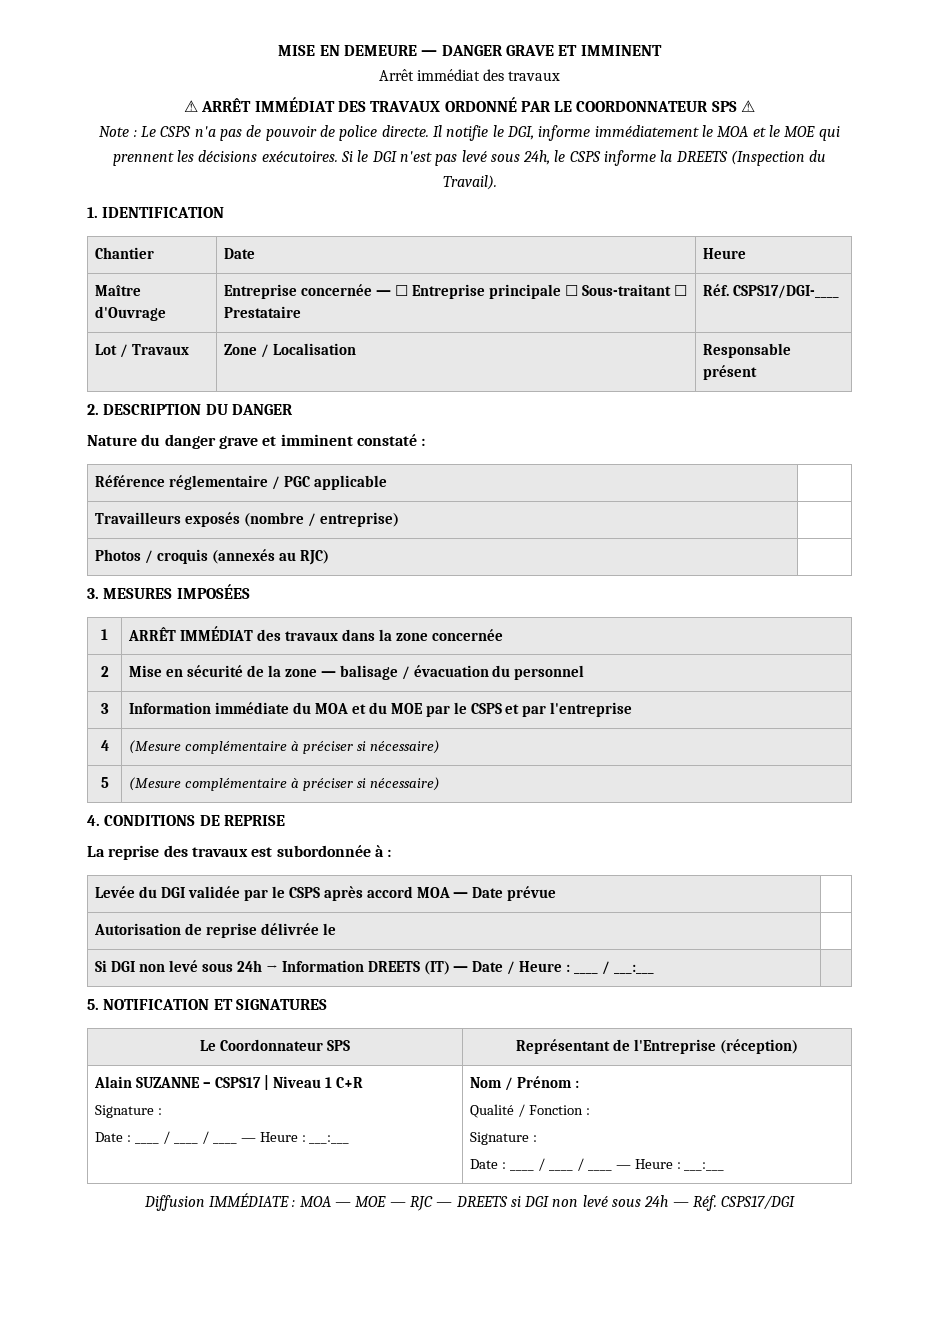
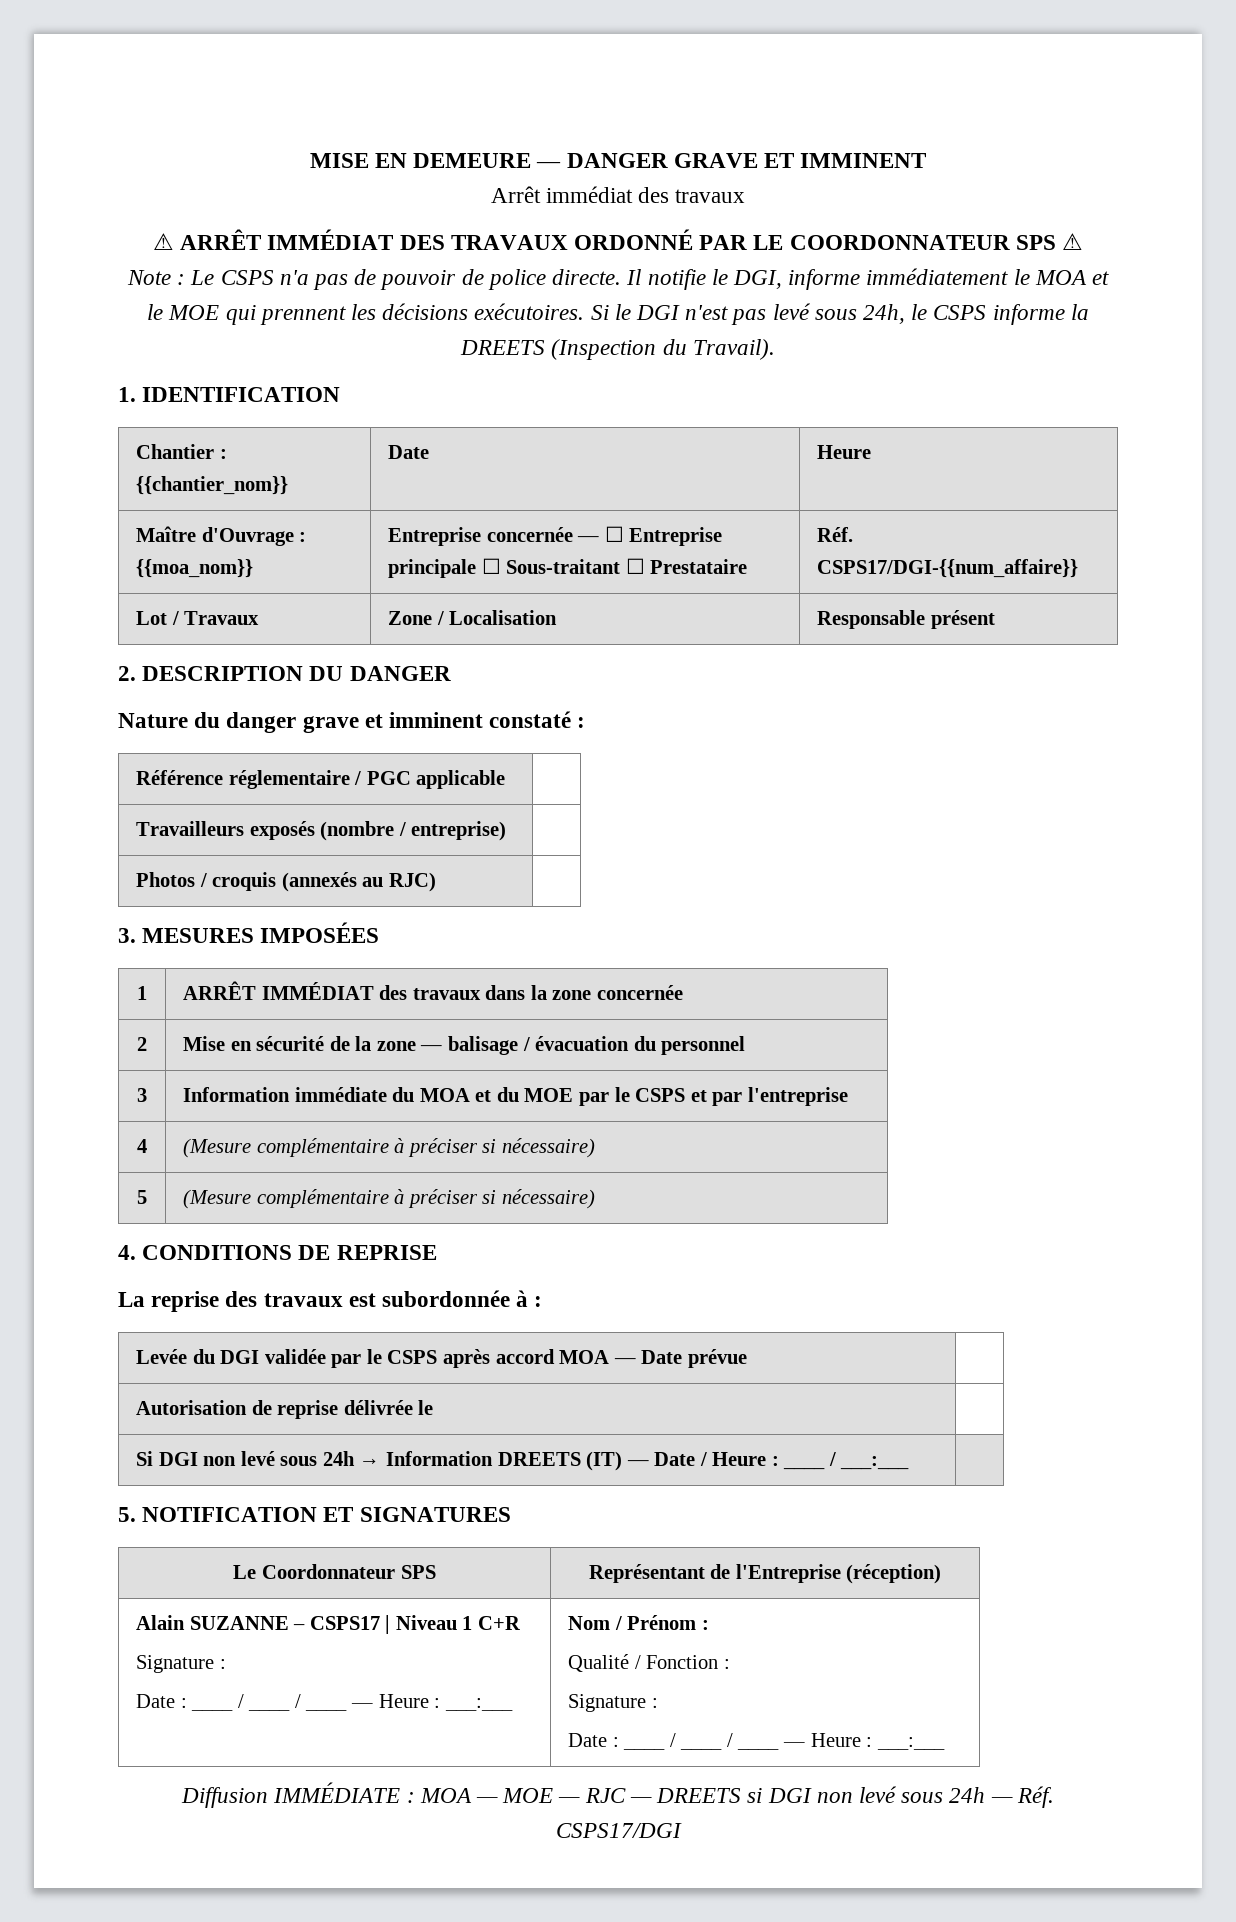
- Chantier | Date | Heure
+ Chantier : {{chantier_nom}} | Date | Heure
- Maître d'Ouvrage | Entreprise concernée — ☐ Entreprise principale ☐ Sous-traitant ☐ Prestataire | Réf. CSPS17/DGI-____
+ Maître d'Ouvrage : {{moa_nom}} | Entreprise concernée — ☐ Entreprise principale ☐ Sous-traitant ☐ Prestataire | Réf. CSPS17/DGI-{{num_affaire}}

